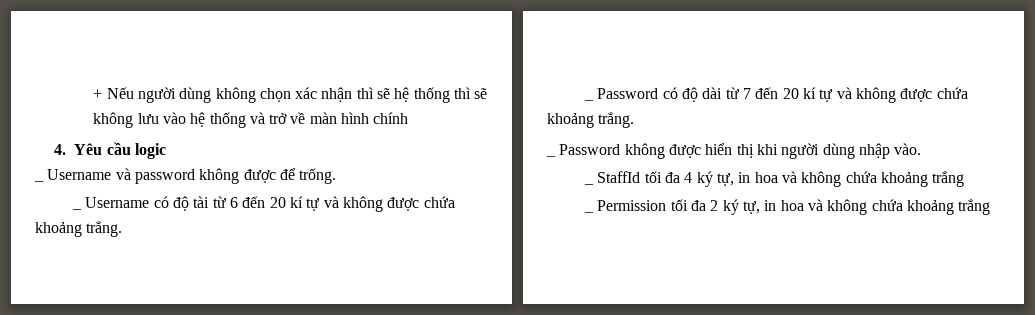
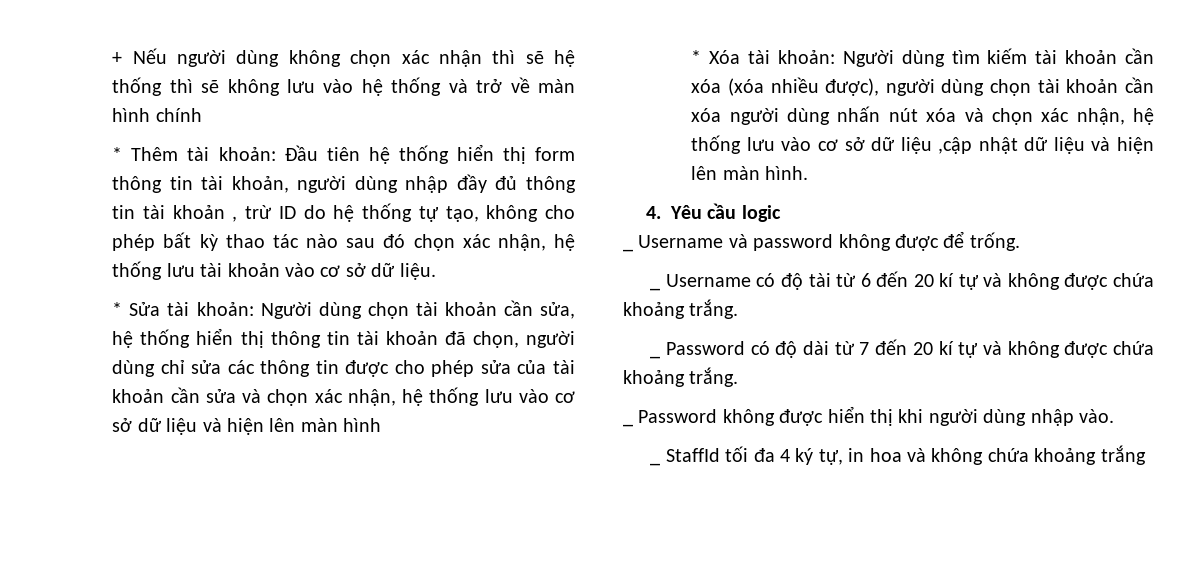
+ * Thêm tài khoản: Đầu tiên hệ thống hiển thị form thông tin tài khoản, người dùng nhập đầy đủ thông tin tài khoản , trừ ID do hệ thống tự tạo, không cho phép bất kỳ thao tác nào sau đó chọn xác nhận, hệ thống lưu tài khoản vào cơ sở dữ liệu.
+ * Sửa tài khoản: Người dùng chọn tài khoản cần sửa, hệ thống hiển thị thông tin tài khoản đã chọn, người dùng chỉ sửa các thông tin được cho phép sửa của tài khoản cần sửa và chọn xác nhận, hệ thống lưu vào cơ sở dữ liệu và hiện lên màn hình
+ * Xóa tài khoản: Người dùng tìm kiếm tài khoản cần xóa (xóa nhiều được), người dùng chọn tài khoản cần xóa người dùng nhấn nút xóa và chọn xác nhận, hệ thống lưu vào cơ sở dữ liệu ,cập nhật dữ liệu và hiện lên màn hình.
- _ Permission tối đa 2 ký tự, in hoa và không chứa khoảng trắng

